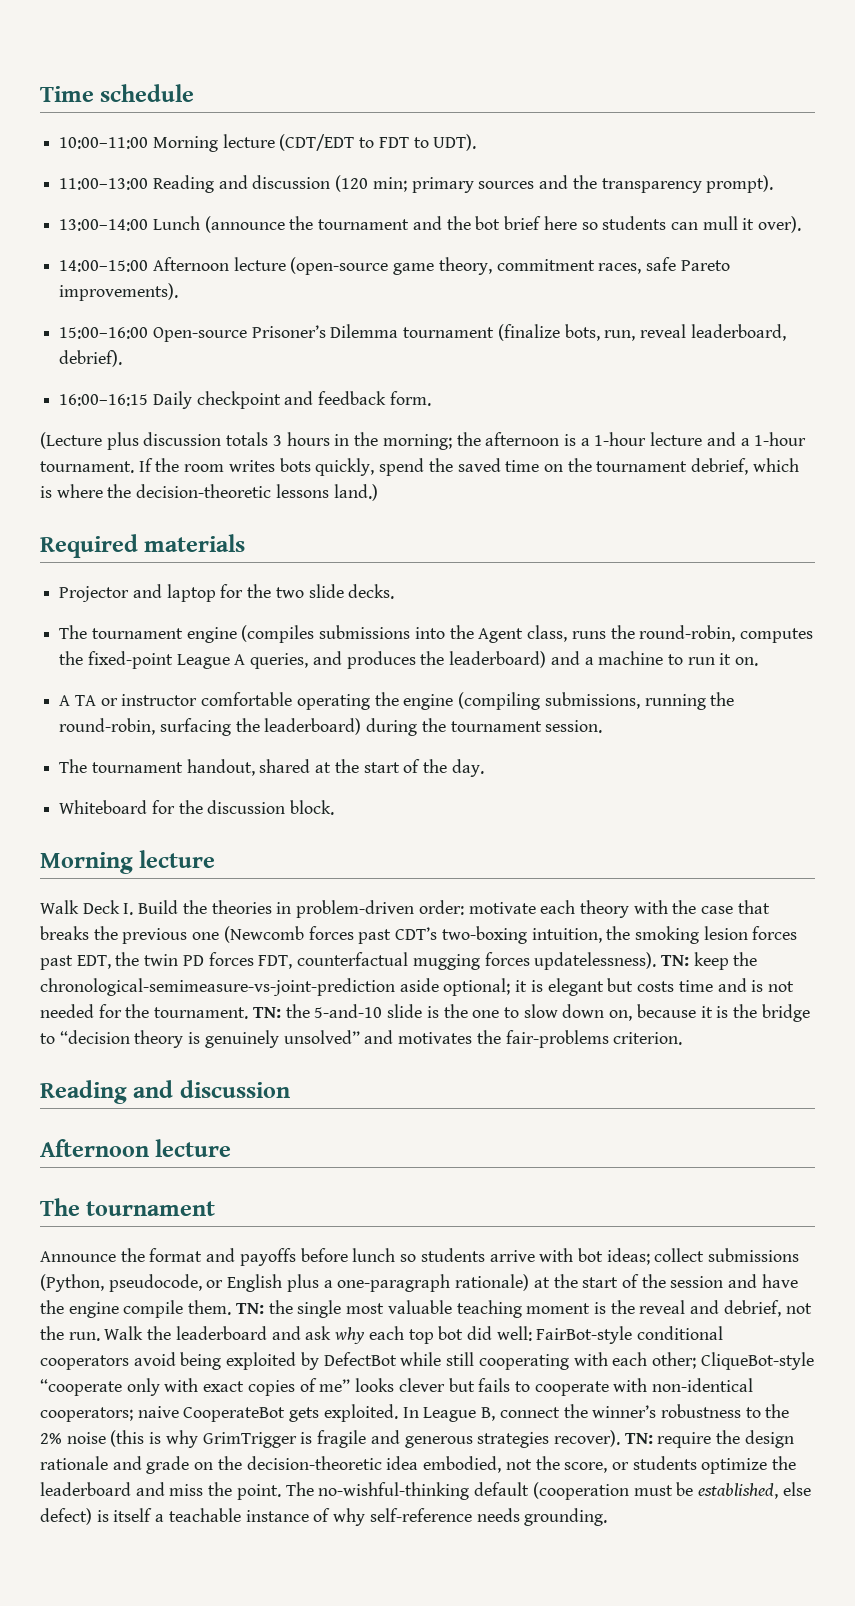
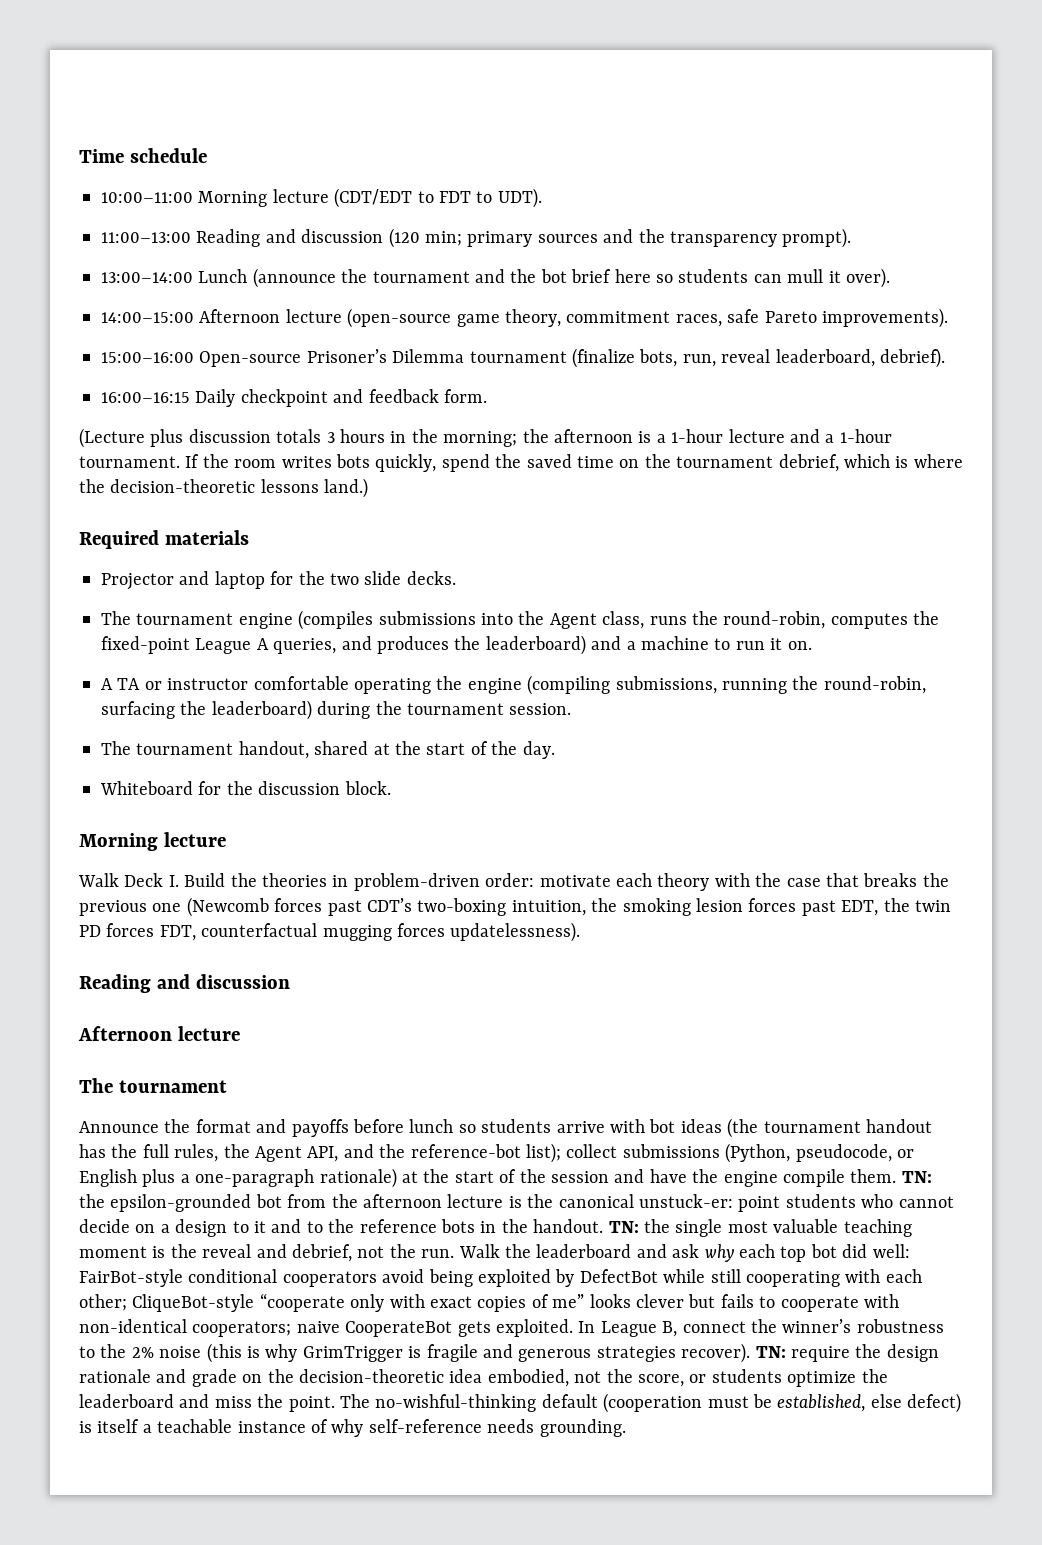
- TN: keep the chronological-semimeasure-vs-joint-prediction aside optional; it is elegant but costs time and is not needed for the tournament. TN: the 5-and-10 slide is the one to slow down on, because it is the bridge to “decision theory is genuinely unsolved” and motivates the fair-problems criterion.
- Announce the format and payoffs before lunch so students arrive with bot ideas; collect submissions (Python, pseudocode, or English plus a one-paragraph rationale) at the start of the session and have the engine compile them.
+ Announce the format and payoffs before lunch so students arrive with bot ideas (the tournament handout has the full rules, the Agent API, and the reference-bot list); collect submissions (Python, pseudocode, or English plus a one-paragraph rationale) at the start of the session and have the engine compile them.
- TN: the single most valuable teaching moment is the reveal and debrief, not the run.
+ TN: the epsilon-grounded bot from the afternoon lecture is the canonical unstuck-er: point students who cannot decide on a design to it and to the reference bots in the handout. TN: the single most valuable teaching moment is the reveal and debrief, not the run.

